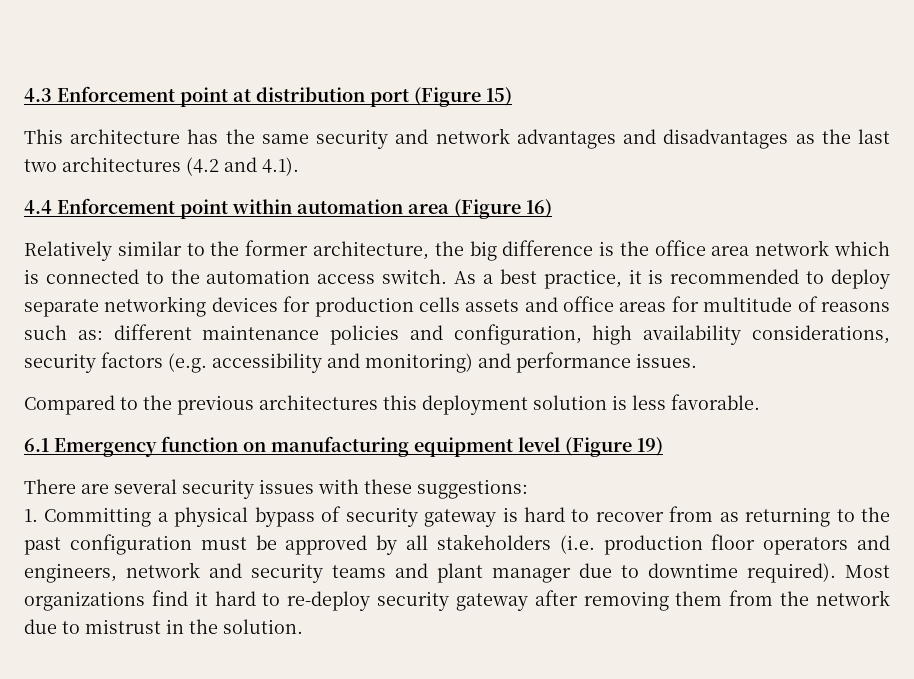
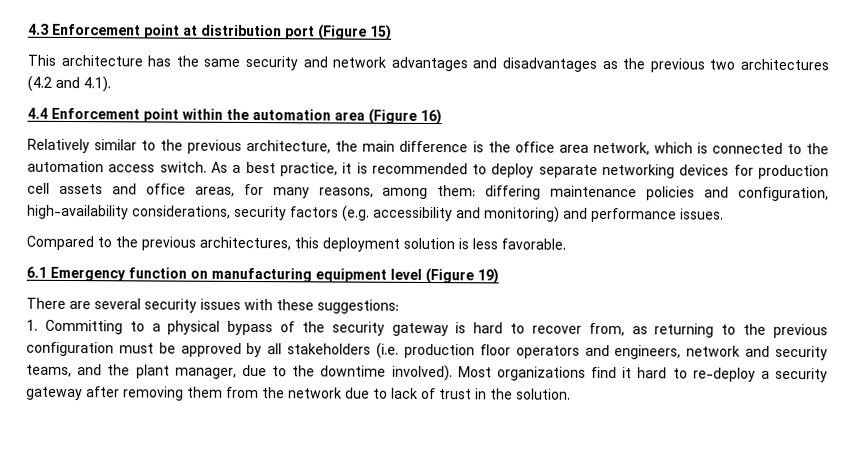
- This architecture has the same security and network advantages and disadvantages as the last two architectures (4.2 and 4.1).
+ This architecture has the same security and network advantages and disadvantages as the previous two architectures (4.2 and 4.1).
- 4.4 Enforcement point within automation area (Figure 16)
+ 4.4 Enforcement point within the automation area (Figure 16)
- Relatively similar to the former architecture, the big difference is the office area network which is connected to the automation access switch.
+ Relatively similar to the previous architecture, the main difference is the office area network, which is connected to the automation access switch.
- As a best practice, it is recommended to deploy separate networking devices for production cells assets and office areas for multitude of reasons such as: different maintenance policies and configuration, high availability considerations, security factors (e.g. accessibility and monitoring) and performance issues.
+ As a best practice, it is recommended to deploy separate networking devices for production cell assets and office areas, for many reasons, among them: differing maintenance policies and configuration, high-availability considerations, security factors (e.g. accessibility and monitoring) and performance issues.
- Compared to the previous architectures this deployment solution is less favorable.
+ Compared to the previous architectures, this deployment solution is less favorable.
- 1. Committing a physical bypass of security gateway is hard to recover from as returning to the past configuration must be approved by all stakeholders (i.e. production floor operators and engineers, network and security teams and plant manager due to downtime required).
+ 1. Committing to a physical bypass of the security gateway is hard to recover from, as returning to the previous configuration must be approved by all stakeholders (i.e. production floor operators and engineers, network and security teams, and the plant manager, due to the downtime involved).
- Most organizations find it hard to re-deploy security gateway after removing them from the network due to mistrust in the solution.
+ Most organizations find it hard to re-deploy a security gateway after removing them from the network due to lack of trust in the solution.

